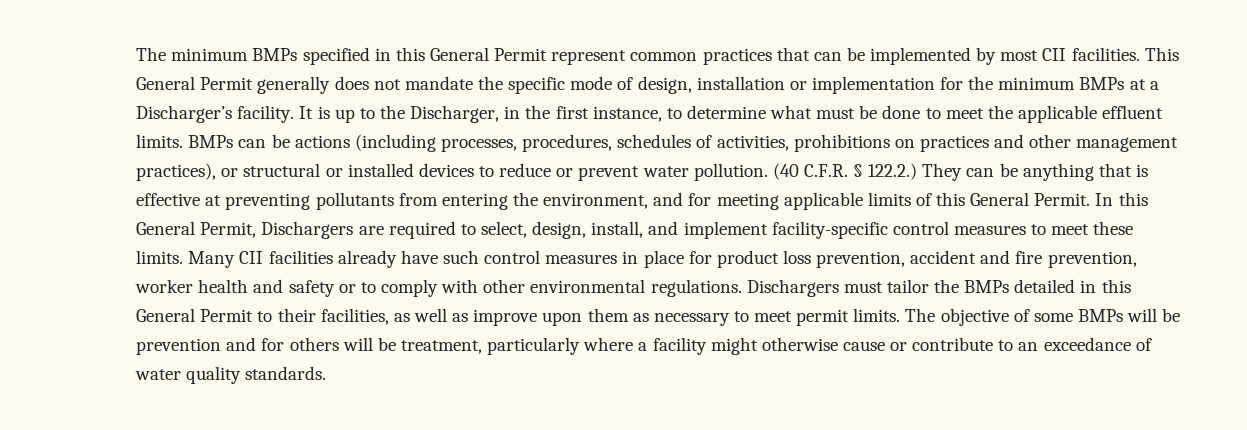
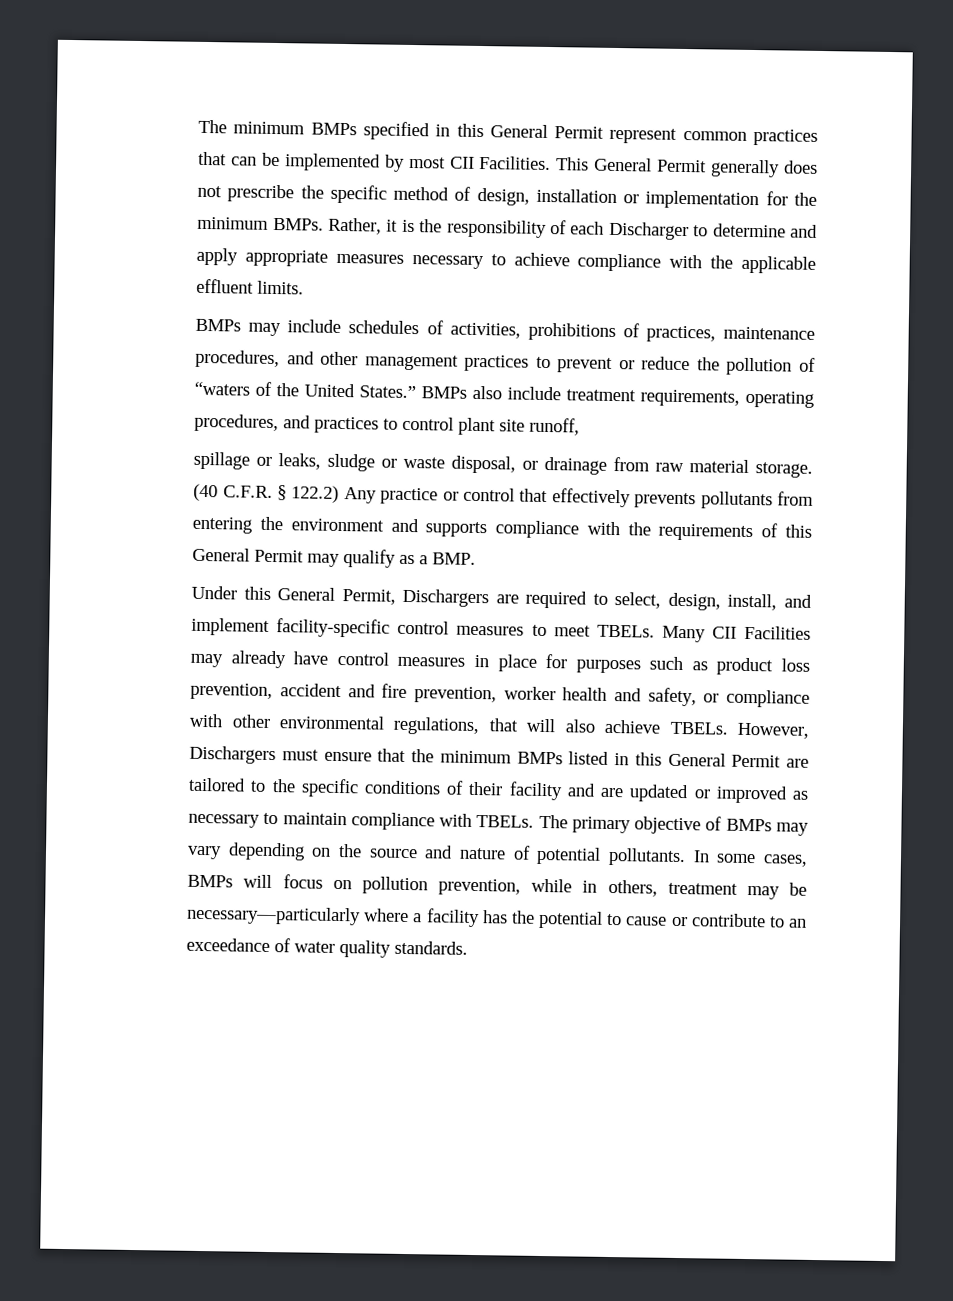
- The minimum BMPs specified in this General Permit represent common practices that can be implemented by most CII facilities.
+ The minimum BMPs specified in this General Permit represent common practices that can be implemented by most CII Facilities.
- This General Permit generally does not mandate the specific mode of design, installation or implementation for the minimum BMPs at a Discharger’s facility. It is up to the Discharger, in the first instance, to determine what must be done to meet the applicable effluent limits. BMPs can be actions (including processes, procedures, schedules of activities, prohibitions on practices and other management practices), or structural or installed devices to reduce or prevent water pollution. (40 C.F.R. § 122.2.) They can be anything that is effective at preventing pollutants from entering the environment, and for meeting applicable limits of this General Permit. In this General Permit, Dischargers are required to select, design, install, and implement facility-specific control measures to meet these limits. Many CII facilities already have such control measures in place for product loss prevention, accident and fire prevention, worker health and safety or to comply with other environmental regulations. Dischargers must tailor the BMPs detailed in this General Permit to their facilities, as well as improve upon them as necessary to meet permit limits. The objective of some BMPs will be prevention and for others will be treatment, particularly where a facility might otherwise cause or contribute to an exceedance of water quality standards.
+ This General Permit generally does not prescribe the specific method of design, installation or implementation for the minimum BMPs. Rather, it is the responsibility of each Discharger to determine and apply appropriate measures necessary to achieve compliance with the applicable effluent limits.
+ BMPs may include schedules of activities, prohibitions of practices, maintenance procedures, and other management practices to prevent or reduce the pollution of “waters of the United States.” BMPs also include treatment requirements, operating procedures, and practices to control plant site runoff,
+ spillage or leaks, sludge or waste disposal, or drainage from raw material storage. (40 C.F.R. § 122.2) Any practice or control that effectively prevents pollutants from entering the environment and supports compliance with the requirements of this General Permit may qualify as a BMP.
+ Under this General Permit, Dischargers are required to select, design, install, and implement facility-specific control measures to meet TBELs. Many CII Facilities may already have control measures in place for purposes such as product loss prevention, accident and fire prevention, worker health and safety, or compliance with other environmental regulations, that will also achieve TBELs. However, Dischargers must ensure that the minimum BMPs listed in this General Permit are tailored to the specific conditions of their facility and are updated or improved as necessary to maintain compliance with TBELs. The primary objective of BMPs may vary depending on the source and nature of potential pollutants. In some cases, BMPs will focus on pollution prevention, while in others, treatment may be necessary—particularly where a facility has the potential to cause or contribute to an exceedance of water quality standards.

